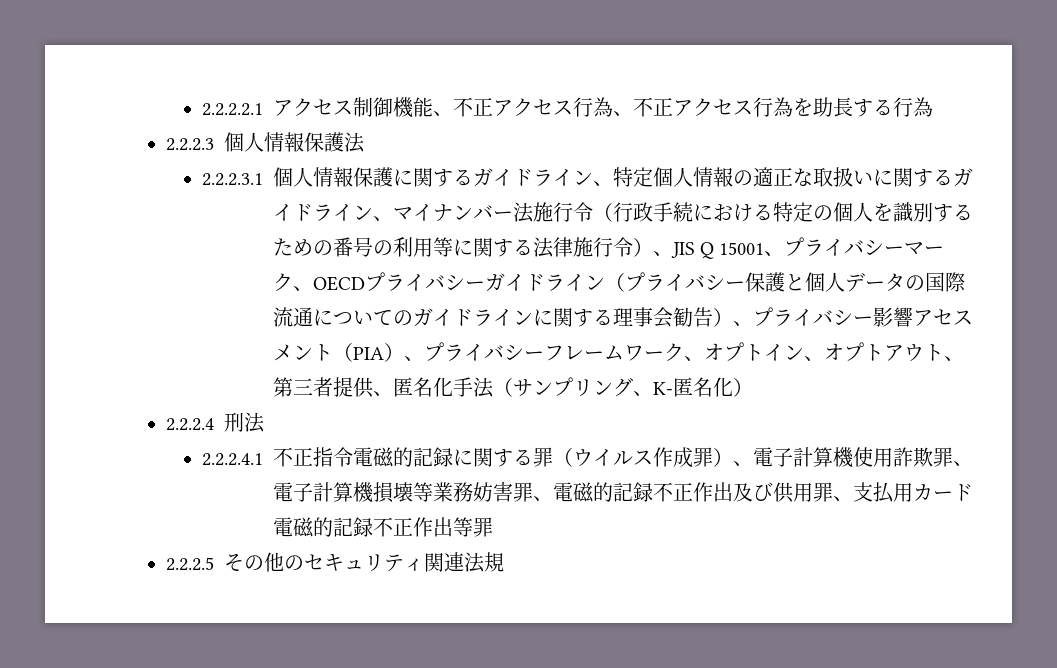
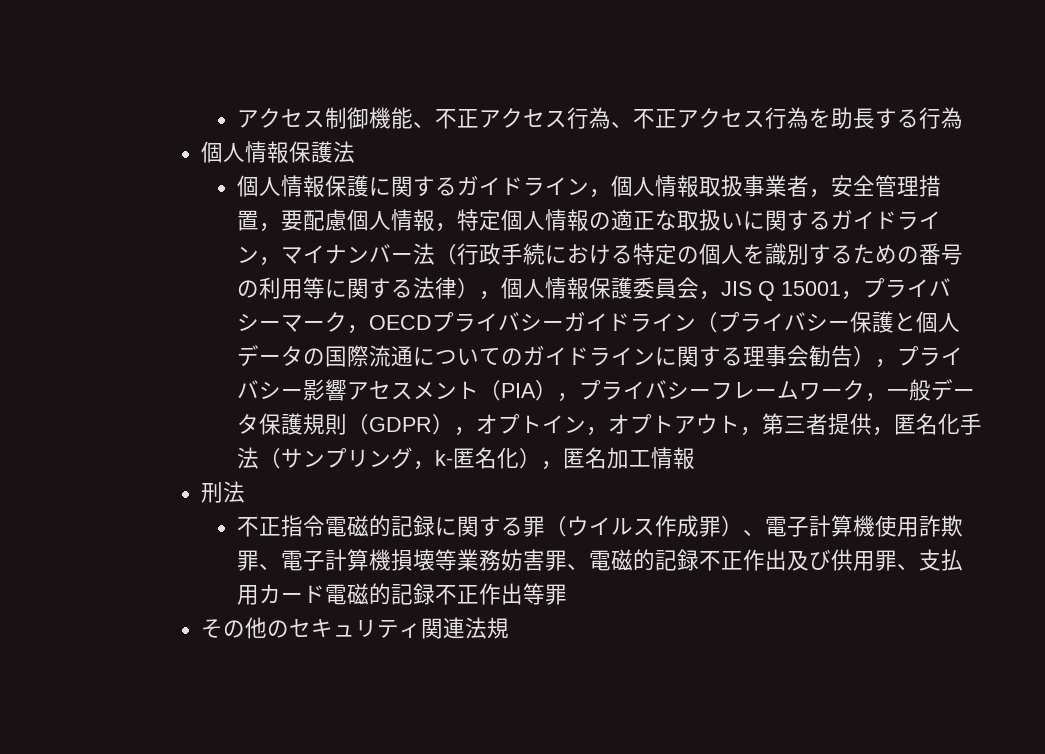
- 2.2.2.2.1アクセス制御機能、不正アクセス行為、不正アクセス行為を助長する行為
+ アクセス制御機能、不正アクセス行為、不正アクセス行為を助長する行為
- 2.2.2.3個人情報保護法
+ 個人情報保護法
- 2.2.2.3.1個人情報保護に関するガイドライン、特定個人情報の適正な取扱いに関するガイドライン、マイナンバー法施行令（行政手続における特定の個人を識別するための番号の利用等に関する法律施行令）、JIS Q 15001、プライバシーマーク、OECDプライバシーガイドライン（プライバシー保護と個人データの国際流通についてのガイドラインに関する理事会勧告）、プライバシー影響アセスメント（PIA）、プライバシーフレームワーク、オプトイン、オプトアウト、第三者提供、匿名化手法（サンプリング、K-匿名化）
- 2.2.2.4刑法
+ 個人情報保護に関するガイドライン，個人情報取扱事業者，安全管理措置，要配慮個人情報，特定個人情報の適正な取扱いに関するガイドライン，マイナンバー法（行政手続における特定の個人を識別するための番号の利用等に関する法律），個人情報保護委員会，JIS Q 15001，プライバシーマーク，OECDプライバシーガイドライン（プライバシー保護と個人データの国際流通についてのガイドラインに関する理事会勧告），プライバシー影響アセスメント（PIA），プライバシーフレームワーク，一般データ保護規則（GDPR），オプトイン，オプトアウト，第三者提供，匿名化手法（サンプリング，k-匿名化），匿名加工情報
+ 刑法
- 2.2.2.4.1不正指令電磁的記録に関する罪（ウイルス作成罪）、電子計算機使用詐欺罪、電子計算機損壊等業務妨害罪、電磁的記録不正作出及び供用罪、支払用カード電磁的記録不正作出等罪
+ 不正指令電磁的記録に関する罪（ウイルス作成罪）、電子計算機使用詐欺罪、電子計算機損壊等業務妨害罪、電磁的記録不正作出及び供用罪、支払用カード電磁的記録不正作出等罪
- 2.2.2.5その他のセキュリティ関連法規
+ その他のセキュリティ関連法規

